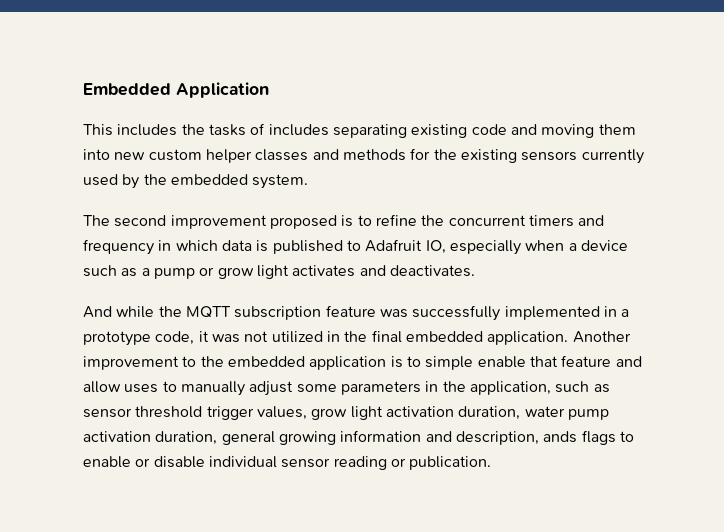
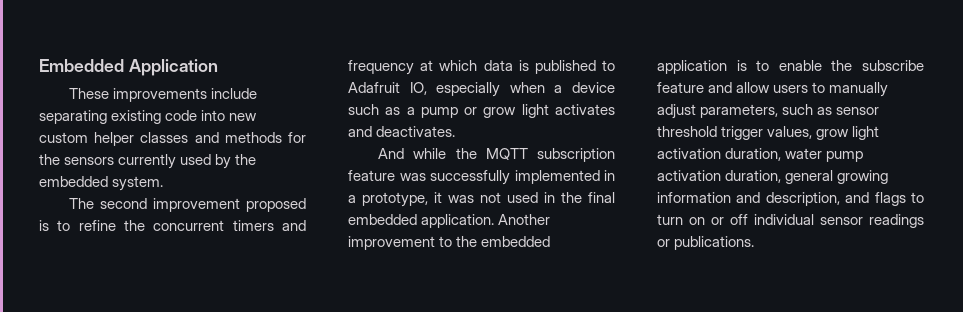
- This includes the tasks of includes separating existing code and moving them into new custom helper classes and methods for the existing sensors currently used by the embedded system.
+ These improvements include separating existing code into new custom helper classes and methods for the sensors currently used by the embedded system.
- The second improvement proposed is to refine the concurrent timers and frequency in which data is published to Adafruit IO, especially when a device such as a pump or grow light activates and deactivates.
+ The second improvement proposed is to refine the concurrent timers and frequency at which data is published to Adafruit IO, especially when a device such as a pump or grow light activates and deactivates.
- And while the MQTT subscription feature was successfully implemented in a prototype code, it was not utilized in the final embedded application.
+ And while the MQTT subscription feature was successfully implemented in a prototype, it was not used in the final embedded application.
- Another improvement to the embedded application is to simple enable that feature and allow uses to manually adjust some parameters in the application, such as sensor threshold trigger values, grow light activation duration, water pump activation duration, general growing information and description, ands flags to enable or disable individual sensor reading or publication.
+ Another improvement to the embedded application is to enable the subscribe feature and allow users to manually adjust parameters, such as sensor threshold trigger values, grow light activation duration, water pump activation duration, general growing information and description, and flags to turn on or off individual sensor readings or publications.

